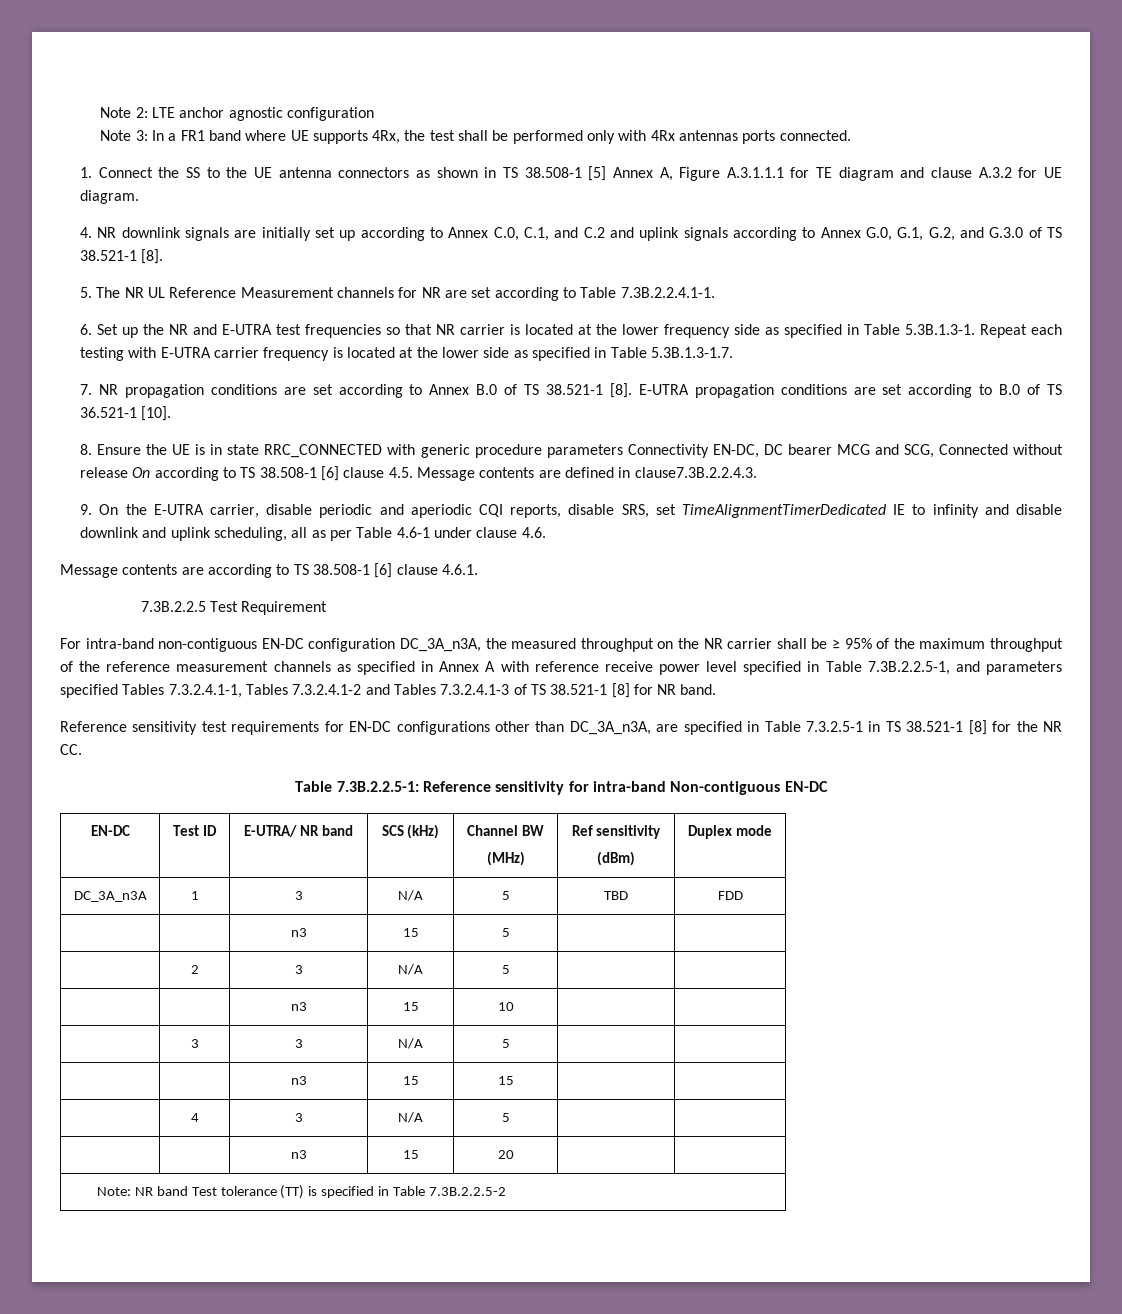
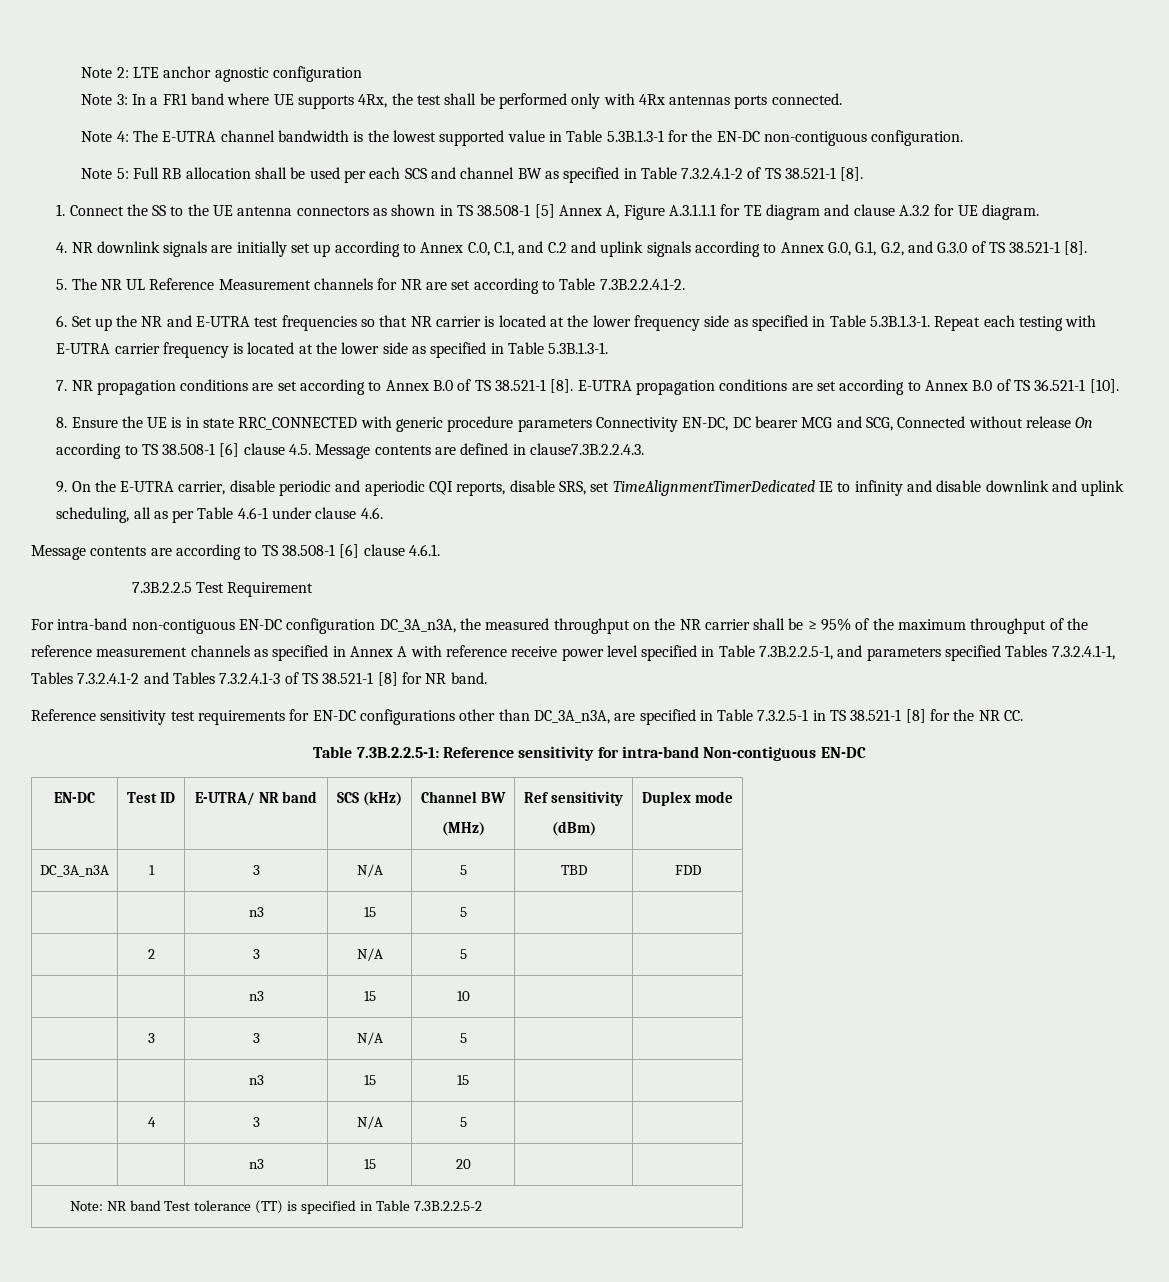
+ Note 4: The E-UTRA channel bandwidth is the lowest supported value in Table 5.3B.1.3-1 for the EN-DC non-contiguous configuration.
+ Note 5: Full RB allocation shall be used per each SCS and channel BW as specified in Table 7.3.2.4.1-2 of TS 38.521-1 [8].
- 5. The NR UL Reference Measurement channels for NR are set according to Table 7.3B.2.2.4.1-1.
+ 5. The NR UL Reference Measurement channels for NR are set according to Table 7.3B.2.2.4.1-2.
- 6. Set up the NR and E-UTRA test frequencies so that NR carrier is located at the lower frequency side as specified in Table 5.3B.1.3-1. Repeat each testing with E-UTRA carrier frequency is located at the lower side as specified in Table 5.3B.1.3-1.7.
+ 6. Set up the NR and E-UTRA test frequencies so that NR carrier is located at the lower frequency side as specified in Table 5.3B.1.3-1. Repeat each testing with E-UTRA carrier frequency is located at the lower side as specified in Table 5.3B.1.3-1.
- E-UTRA propagation conditions are set according to B.0 of TS 36.521-1 [10].
+ E-UTRA propagation conditions are set according to Annex B.0 of TS 36.521-1 [10].

